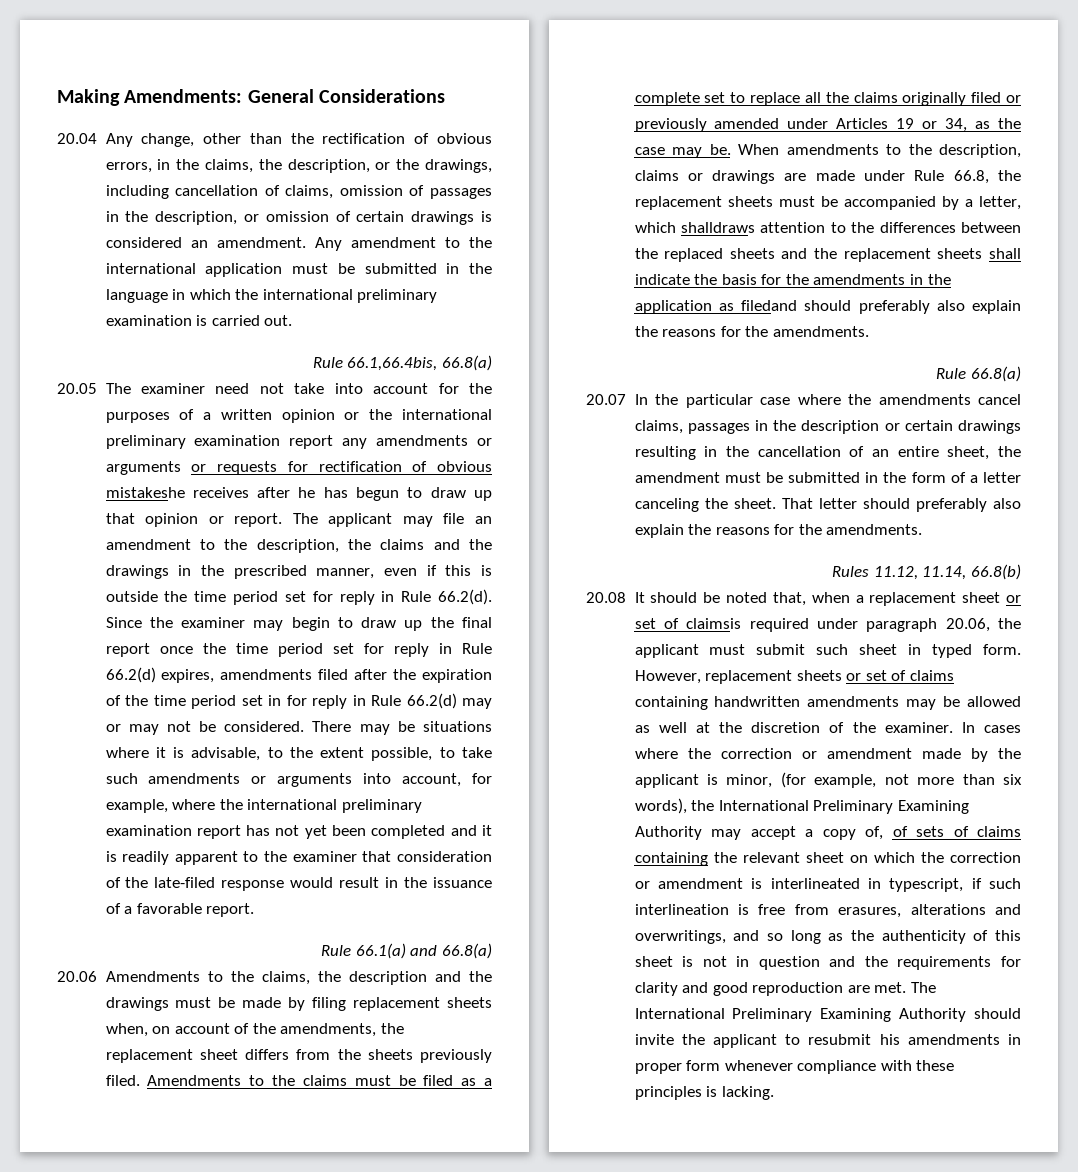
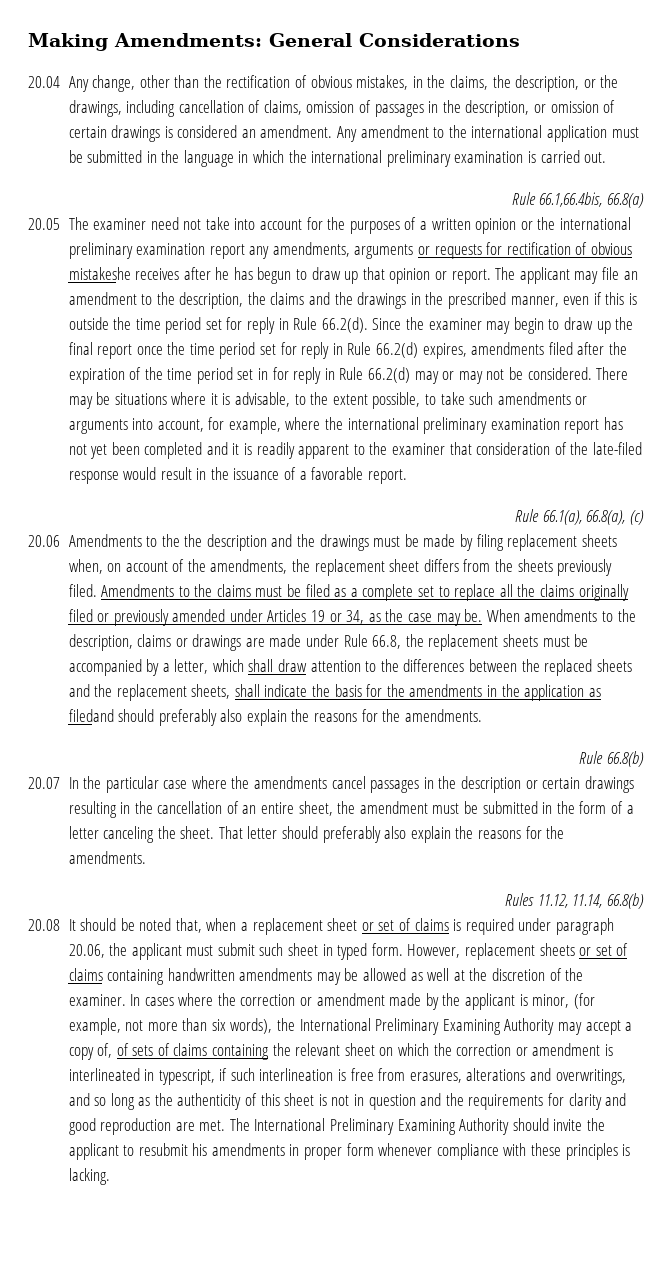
- 20.04 Any change, other than the rectification of obvious errors, in the claims, the description, or the drawings, including cancellation of claims, omission of passages in the description, or omission of certain drawings is considered an amendment.
+ 20.04 Any change, other than the rectification of obvious mistakes, in the claims, the description, or the drawings, including cancellation of claims, omission of passages in the description, or omission of certain drawings is considered an amendment.
- 20.05 The examiner need not take into account for the purposes of a written opinion or the international preliminary examination report any amendments or arguments or requests for rectification of obvious mistakeshe receives after he has begun to draw up that opinion or report.
+ 20.05 The examiner need not take into account for the purposes of a written opinion or the international preliminary examination report any amendments, arguments or requests for rectification of obvious mistakeshe receives after he has begun to draw up that opinion or report.
- Rule 66.1(a) and 66.8(a)
+ Rule 66.1(a), 66.8(a), (c)
- 20.06 Amendments to the claims, the description and the drawings must be made by filing replacement sheets when, on account of the amendments, the replacement sheet differs from the sheets previously filed.
+ 20.06 Amendments to the the description and the drawings must be made by filing replacement sheets when, on account of the amendments, the replacement sheet differs from the sheets previously filed.
- When amendments to the description, claims or drawings are made under Rule 66.8, the replacement sheets must be accompanied by a letter, which shalldraws attention to the differences between the replaced sheets and the replacement sheets shall indicate the basis for the amendments in the application as filedand should preferably also explain the reasons for the amendments.
+ When amendments to the description, claims or drawings are made under Rule 66.8, the replacement sheets must be accompanied by a letter, which shall draw attention to the differences between the replaced sheets and the replacement sheets, shall indicate the basis for the amendments in the application as filedand should preferably also explain the reasons for the amendments.
- Rule 66.8(a)
+ Rule 66.8(b)
- 20.07 In the particular case where the amendments cancel claims, passages in the description or certain drawings resulting in the cancellation of an entire sheet, the amendment must be submitted in the form of a letter canceling the sheet.
+ 20.07 In the particular case where the amendments cancel passages in the description or certain drawings resulting in the cancellation of an entire sheet, the amendment must be submitted in the form of a letter canceling the sheet.
- 20.08 It should be noted that, when a replacement sheet or set of claimsis required under paragraph 20.06, the applicant must submit such sheet in typed form.
+ 20.08 It should be noted that, when a replacement sheet or set of claims is required under paragraph 20.06, the applicant must submit such sheet in typed form.

